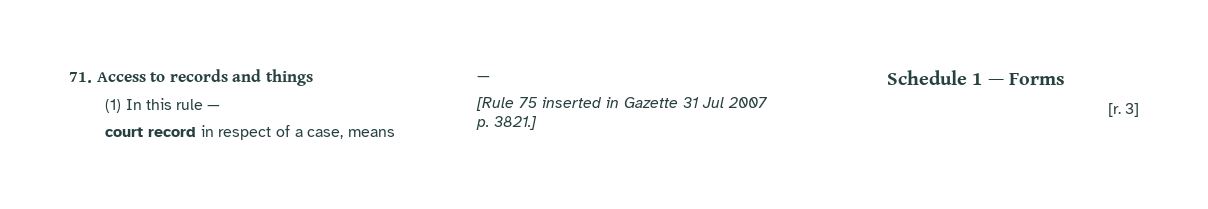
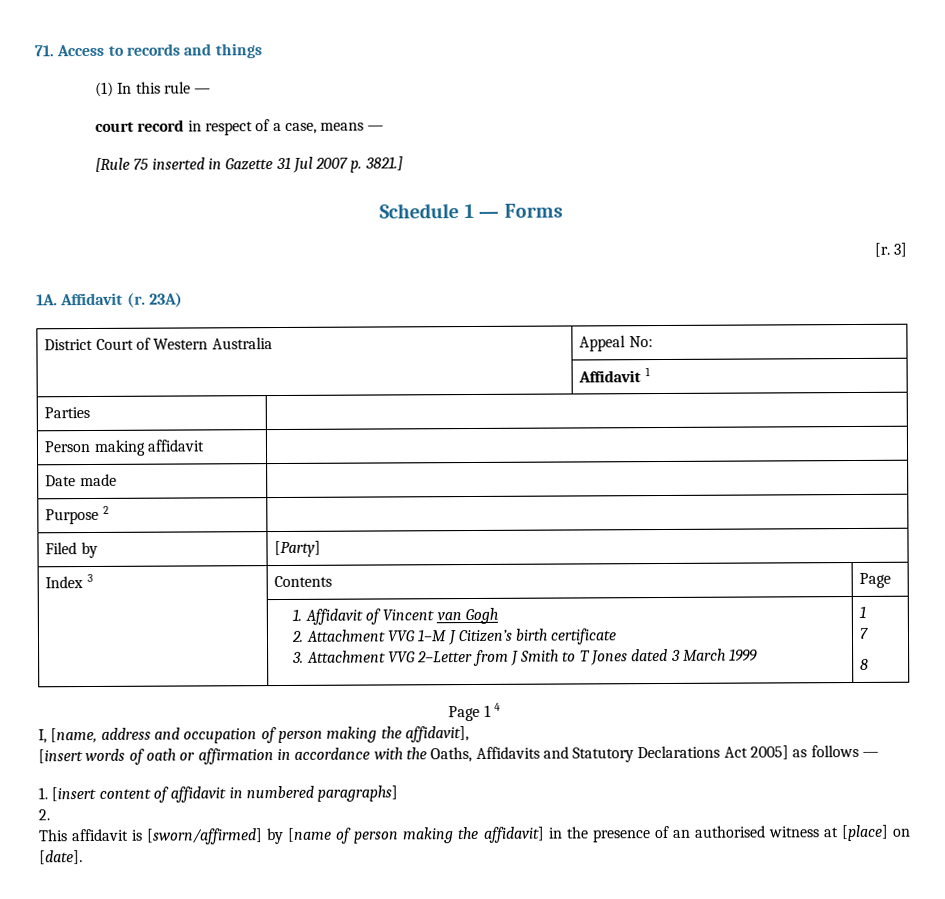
+ 1A. Affidavit (r. 23A)
+ District Court of Western Australia | Appeal No:
+ | Affidavit 1
+ Parties |
+ Person making affidavit |
+ Date made |
+ Purpose 2 |
+ Filed by | [Party]
+ Index 3 | Contents | Page
+ | 1. Affidavit of Vincent van Gogh
+ 2. Attachment VVG 1–M J Citizen’s birth certificate
+ 3. Attachment VVG 2–Letter from J Smith to T Jones dated 3 March 1999 | 1
+ 7
+ 8
+ Page 1 4
+ I, [name, address and occupation of person making the affidavit],
+ [insert words of oath or affirmation in accordance with the Oaths, Affidavits and Statutory Declarations Act 2005] as follows —
+ 1. [insert content of affidavit in numbered paragraphs]
+ 2.
+ This affidavit is [sworn/affirmed] by [name of person making the affidavit] in the presence of an authorised witness at [place] on [date].

